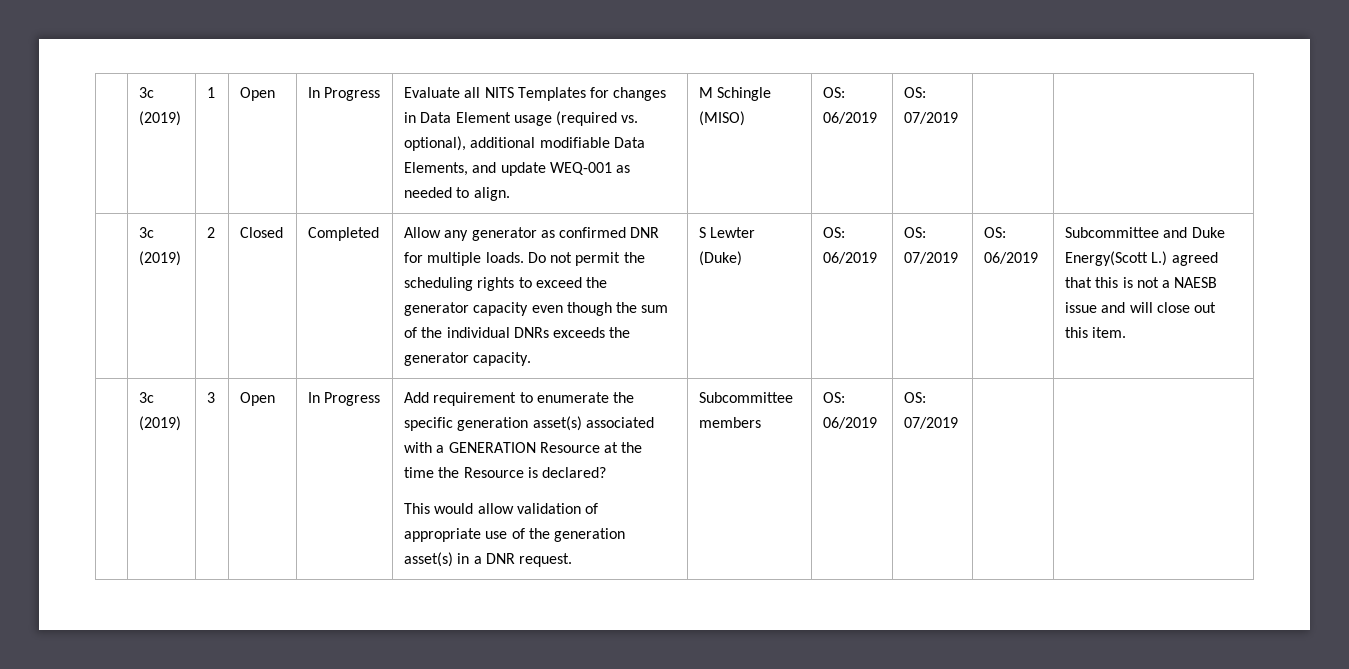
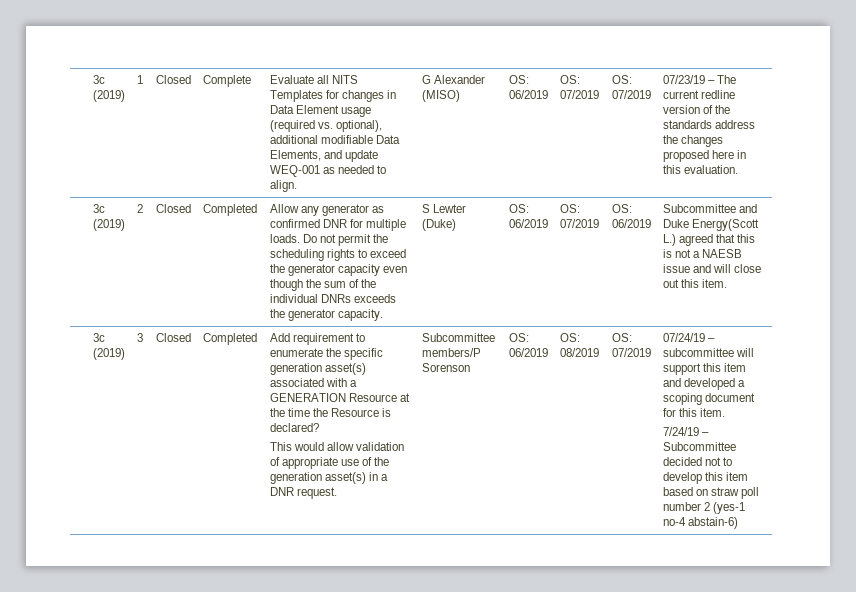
- 1 | Open | In Progress
+ 1 | Closed | Complete
- M Schingle (MISO)
+ G Alexander (MISO)
+ OS: 07/2019 | 07/23/19 – The current redline version of the standards address the changes proposed here in this evaluation.
- 3 | Open | In Progress
+ 3 | Closed | Completed
- Subcommittee members | OS: 06/2019 | OS: 07/2019
+ Subcommittee members/P Sorenson | OS: 06/2019 | OS: 08/2019 | OS: 07/2019 | 07/24/19 – subcommittee will support this item and developed a scoping document for this item.
+ 7/24/19 – Subcommittee decided not to develop this item based on straw poll number 2 (yes-1 no-4 abstain-6)

